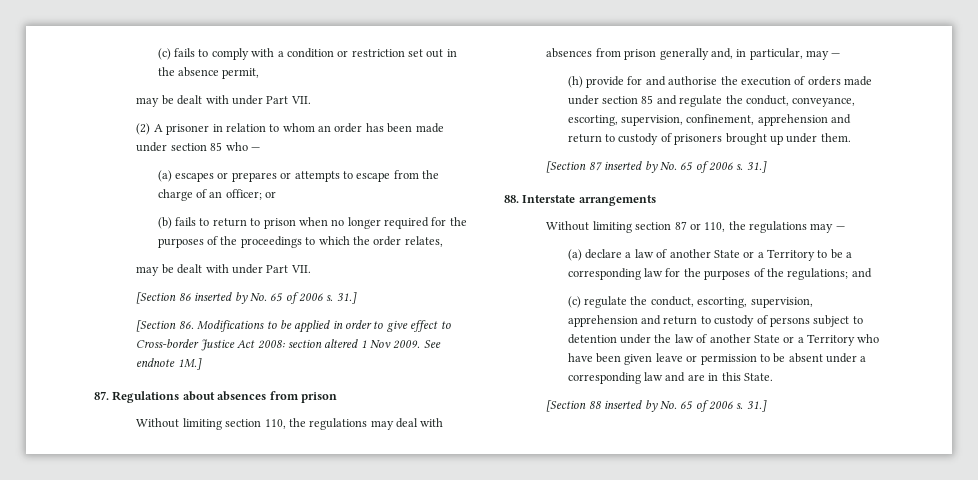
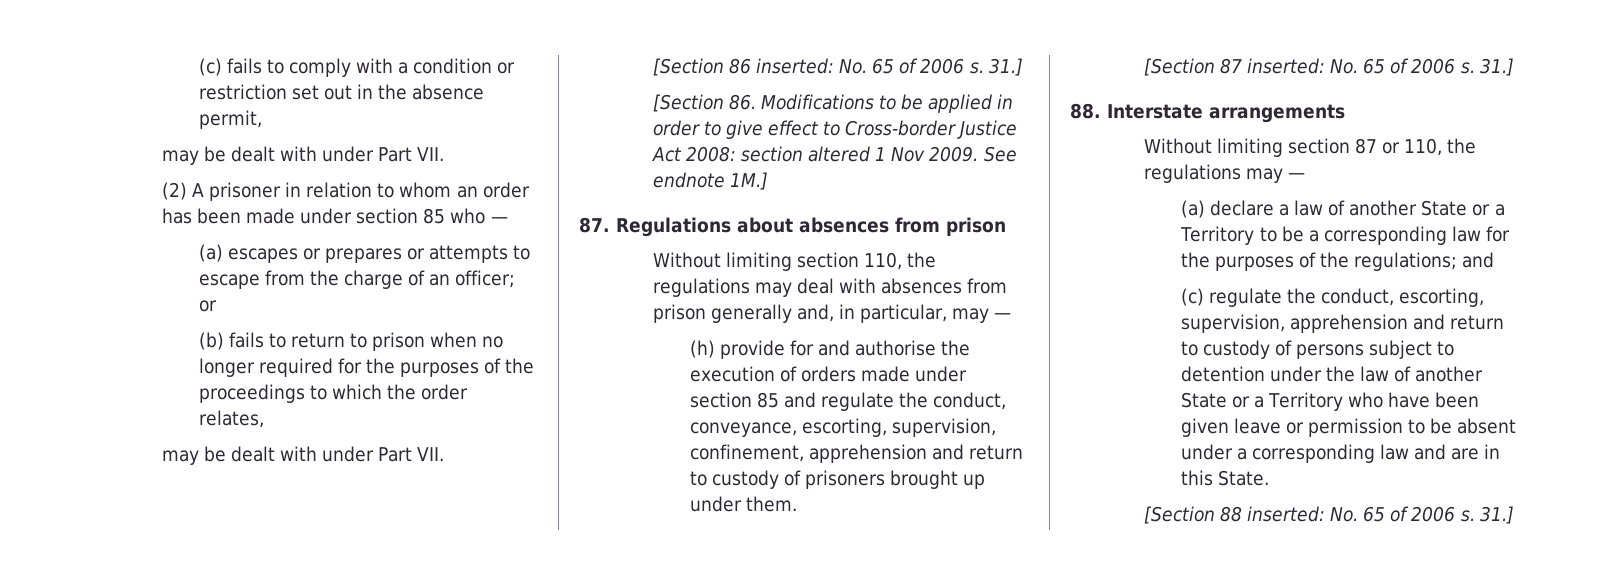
- [Section 86 inserted by No. 65 of 2006 s.
+ [Section 86 inserted: No. 65 of 2006 s.
- [Section 87 inserted by No. 65 of 2006 s.
+ [Section 87 inserted: No. 65 of 2006 s.
- [Section 88 inserted by No. 65 of 2006 s.
+ [Section 88 inserted: No. 65 of 2006 s.

